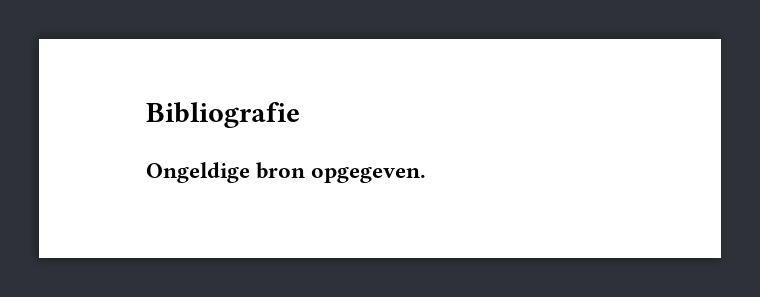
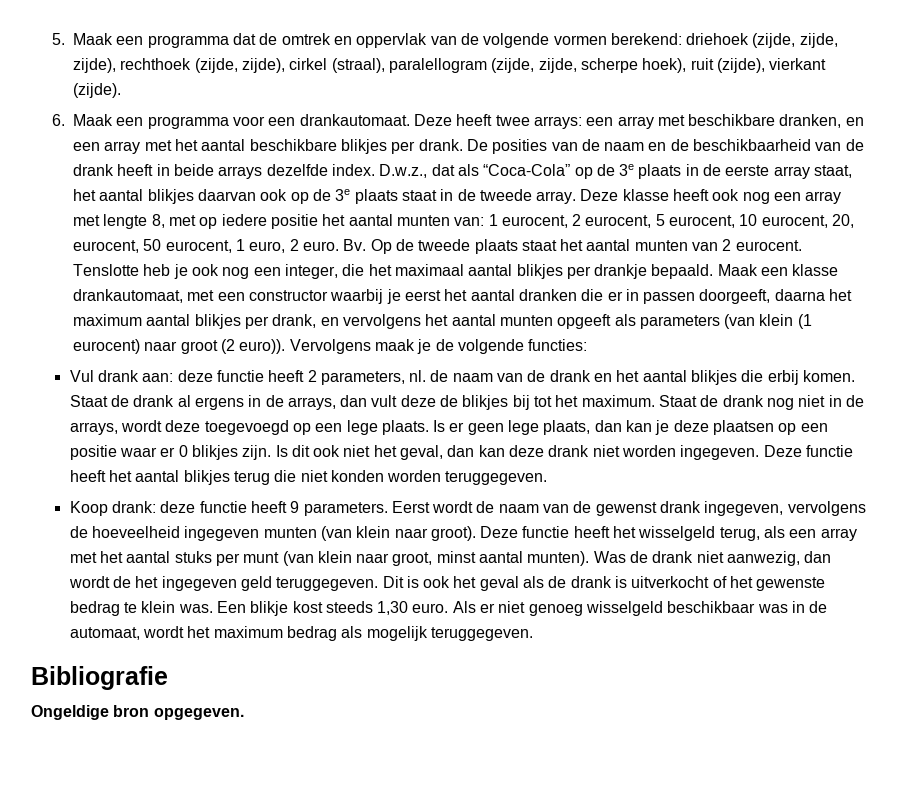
+ 5. Maak een programma dat de omtrek en oppervlak van de volgende vormen berekend: driehoek (zijde, zijde, zijde), rechthoek (zijde, zijde), cirkel (straal), paralellogram (zijde, zijde, scherpe hoek), ruit (zijde), vierkant (zijde).
+ 6. Maak een programma voor een drankautomaat. Deze heeft twee arrays: een array met beschikbare dranken, en een array met het aantal beschikbare blikjes per drank. De posities van de naam en de beschikbaarheid van de drank heeft in beide arrays dezelfde index. D.w.z., dat als “Coca-Cola” op de 3e plaats in de eerste array staat, het aantal blikjes daarvan ook op de 3e plaats staat in de tweede array. Deze klasse heeft ook nog een array met lengte 8, met op iedere positie het aantal munten van: 1 eurocent, 2 eurocent, 5 eurocent, 10 eurocent, 20, eurocent, 50 eurocent, 1 euro, 2 euro. Bv. Op de tweede plaats staat het aantal munten van 2 eurocent. Tenslotte heb je ook nog een integer, die het maximaal aantal blikjes per drankje bepaald. Maak een klasse drankautomaat, met een constructor waarbij je eerst het aantal dranken die er in passen doorgeeft, daarna het maximum aantal blikjes per drank, en vervolgens het aantal munten opgeeft als parameters (van klein (1 eurocent) naar groot (2 euro)). Vervolgens maak je de volgende functies:
+ Vul drank aan: deze functie heeft 2 parameters, nl. de naam van de drank en het aantal blikjes die erbij komen. Staat de drank al ergens in de arrays, dan vult deze de blikjes bij tot het maximum. Staat de drank nog niet in de arrays, wordt deze toegevoegd op een lege plaats. Is er geen lege plaats, dan kan je deze plaatsen op een positie waar er 0 blikjes zijn. Is dit ook niet het geval, dan kan deze drank niet worden ingegeven. Deze functie heeft het aantal blikjes terug die niet konden worden teruggegeven.
+ Koop drank: deze functie heeft 9 parameters. Eerst wordt de naam van de gewenst drank ingegeven, vervolgens de hoeveelheid ingegeven munten (van klein naar groot). Deze functie heeft het wisselgeld terug, als een array met het aantal stuks per munt (van klein naar groot, minst aantal munten). Was de drank niet aanwezig, dan wordt de het ingegeven geld teruggegeven. Dit is ook het geval als de drank is uitverkocht of het gewenste bedrag te klein was. Een blikje kost steeds 1,30 euro. Als er niet genoeg wisselgeld beschikbaar was in de automaat, wordt het maximum bedrag als mogelijk teruggegeven.

